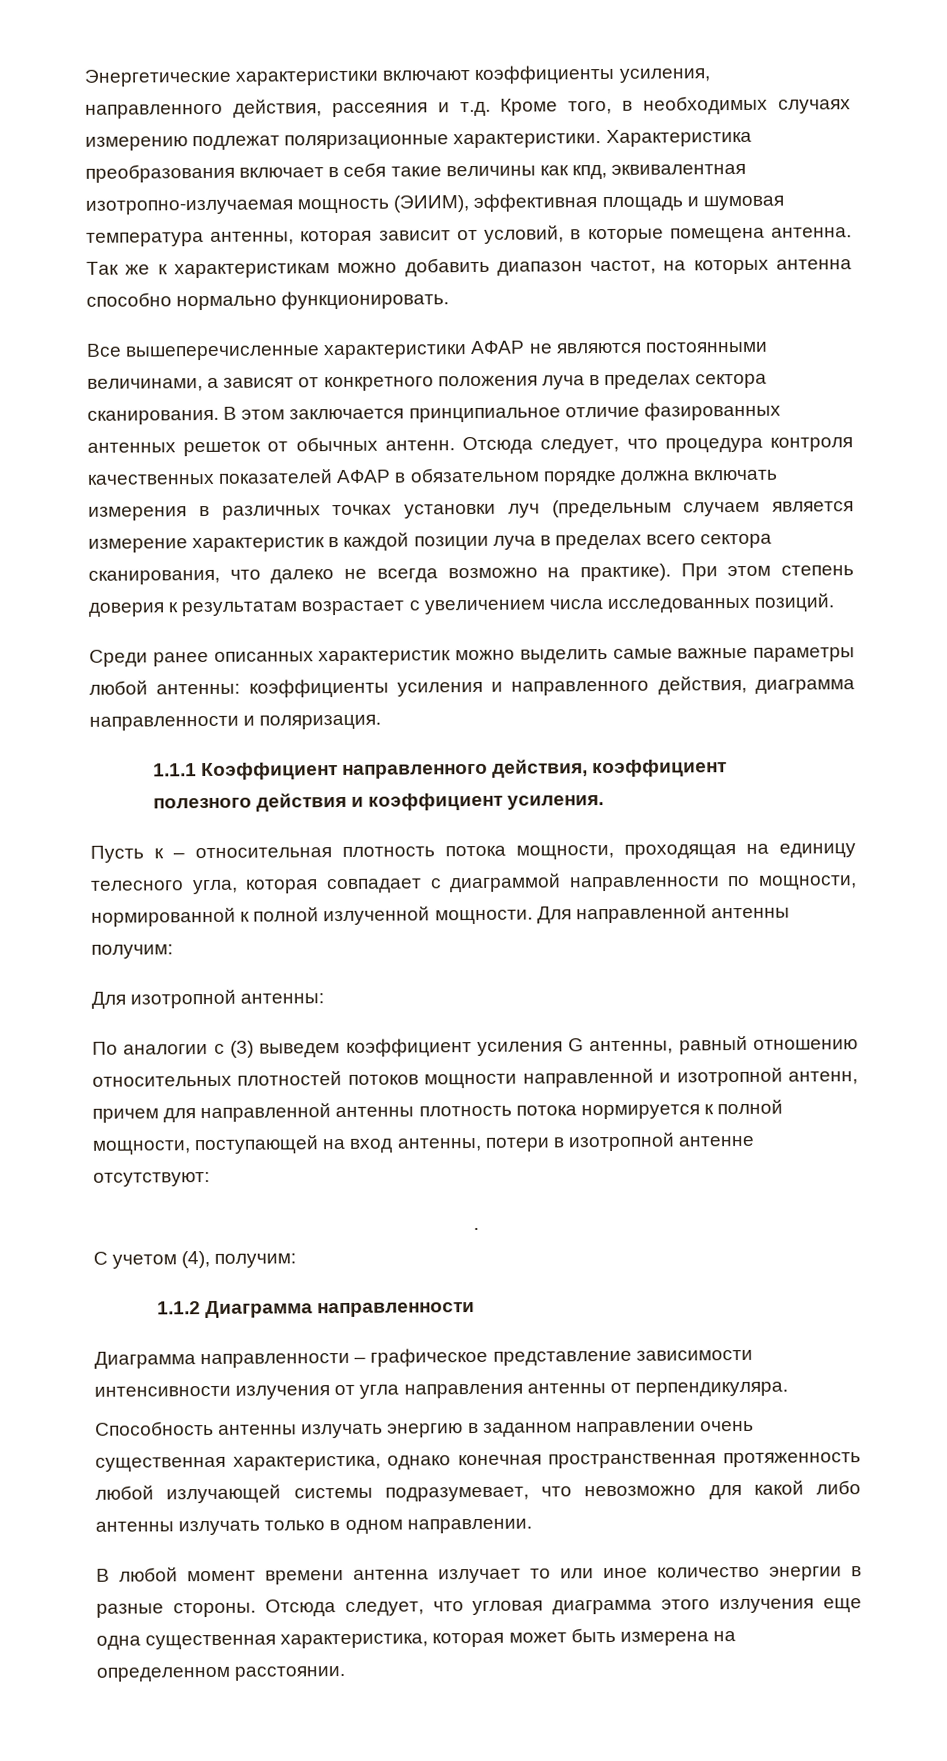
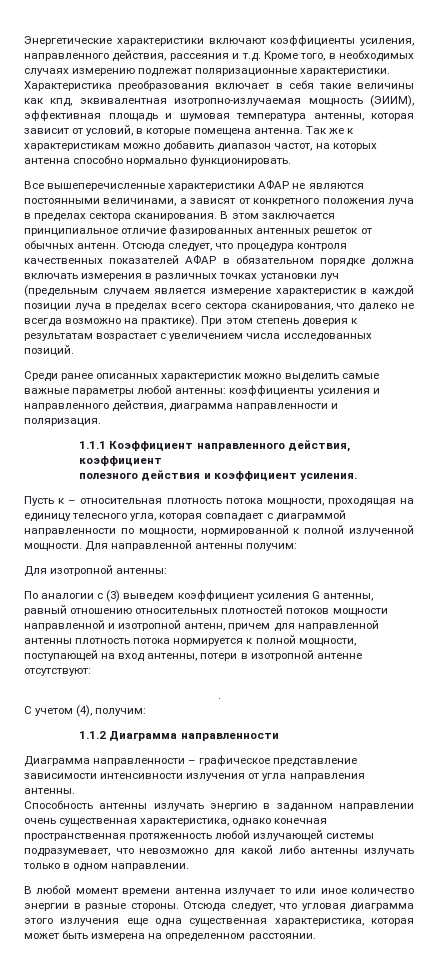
- Диаграмма направленности – графическое представление зависимости интенсивности излучения от угла направления антенны от перпендикуляра.
+ Диаграмма направленности – графическое представление зависимости интенсивности излучения от угла направления антенны.

